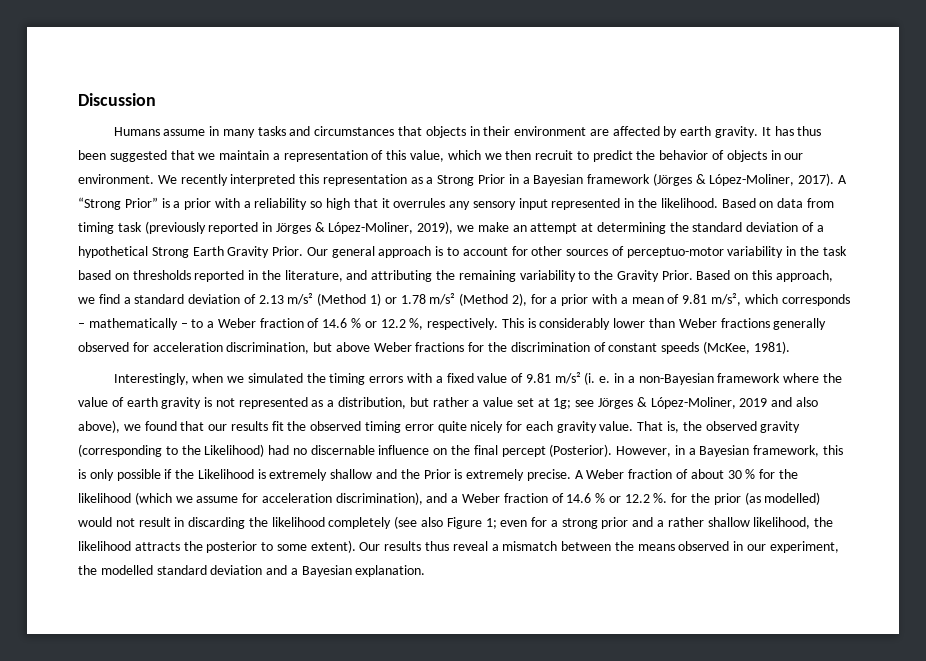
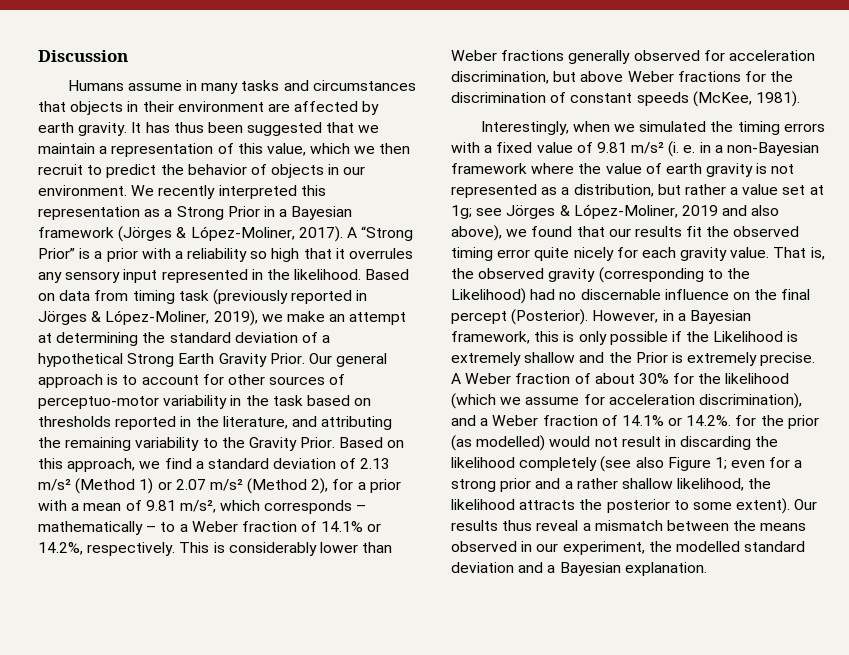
- Based on this approach, we find a standard deviation of 2.13 m/s² (Method 1) or 1.78 m/s² (Method 2), for a prior with a mean of 9.81 m/s², which corresponds – mathematically – to a Weber fraction of 14.6 % or 12.2 %, respectively.
+ Based on this approach, we find a standard deviation of 2.13 m/s² (Method 1) or 2.07 m/s² (Method 2), for a prior with a mean of 9.81 m/s², which corresponds – mathematically – to a Weber fraction of 14.1% or 14.2%, respectively.
- A Weber fraction of about 30 % for the likelihood (which we assume for acceleration discrimination), and a Weber fraction of 14.6 % or 12.2 %. for the prior (as modelled) would not result in discarding the likelihood completely (see also Figure 1; even for a strong prior and a rather shallow likelihood, the likelihood attracts the posterior to some extent).
+ A Weber fraction of about 30% for the likelihood (which we assume for acceleration discrimination), and a Weber fraction of 14.1% or 14.2%. for the prior (as modelled) would not result in discarding the likelihood completely (see also Figure 1; even for a strong prior and a rather shallow likelihood, the likelihood attracts the posterior to some extent).

